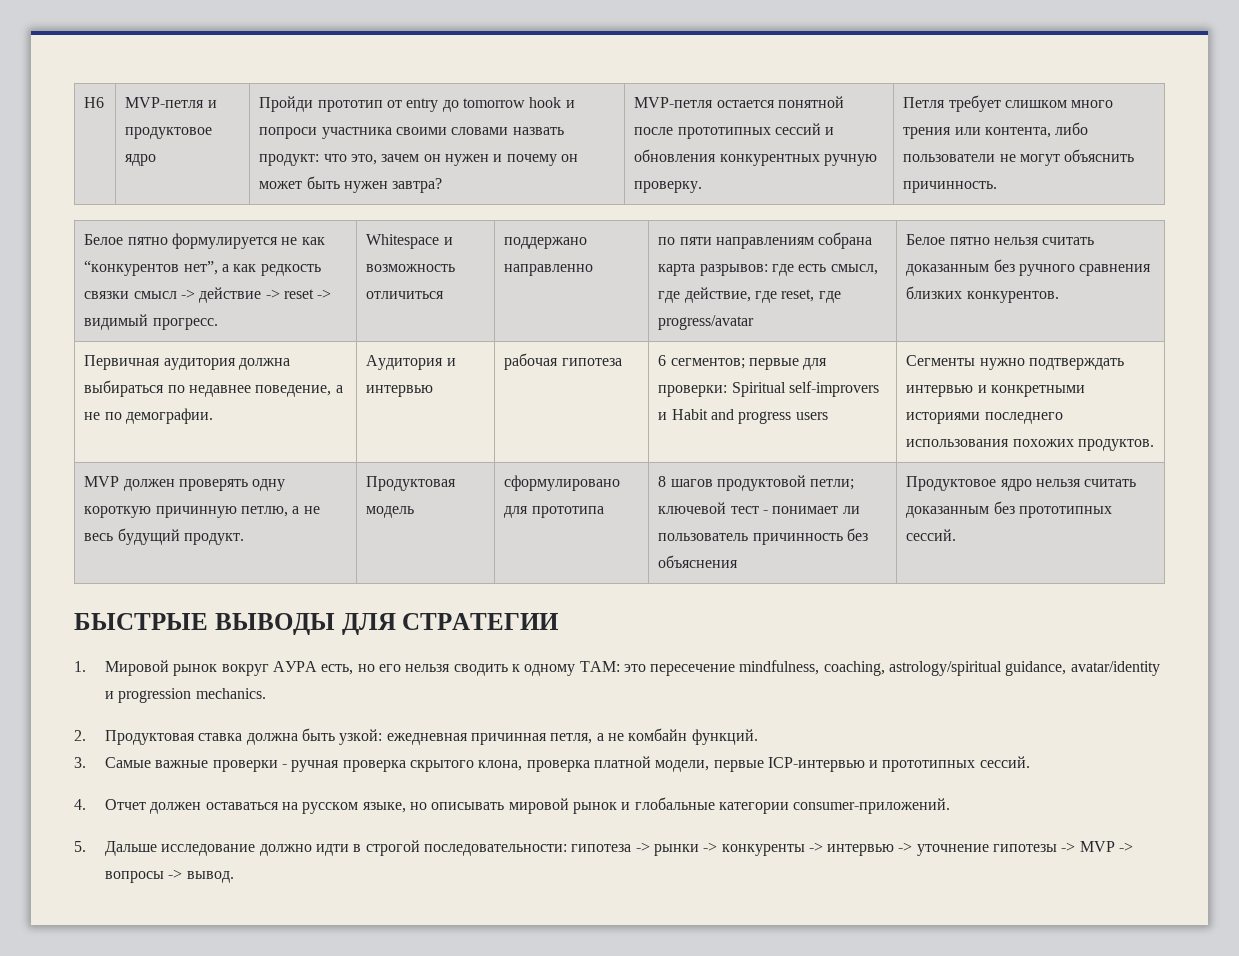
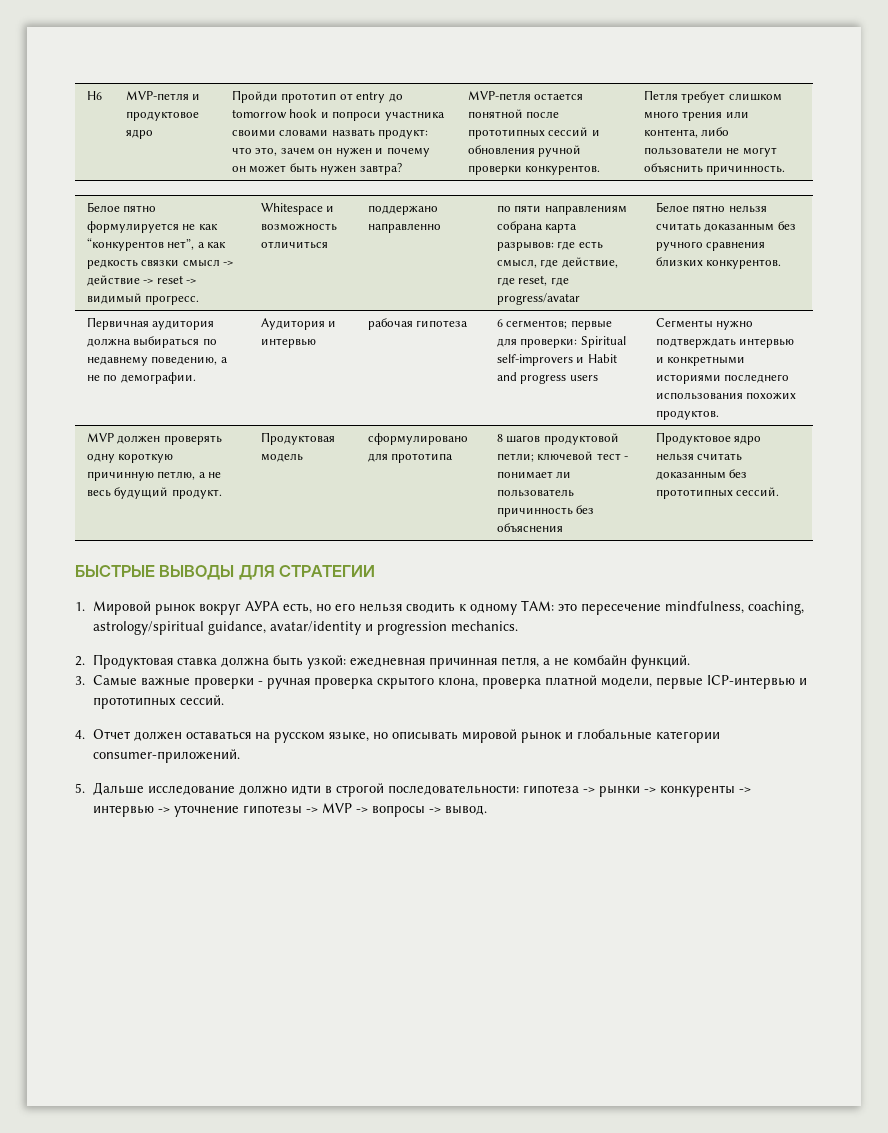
- MVP-петля остается понятной после прототипных сессий и обновления конкурентных ручную проверку.
+ MVP-петля остается понятной после прототипных сессий и обновления ручной проверки конкурентов.
- Первичная аудитория должна выбираться по недавнее поведение, а не по демографии. | Аудитория и интервью | рабочая гипотеза | 6 сегментов; первые для проверки: Spiritual self-improvers и Habit and progress users | Сегменты нужно подтверждать интервью и конкретными историями последнего использования похожих продуктов.
+ Первичная аудитория должна выбираться по недавнему поведению, а не по демографии. | Аудитория и интервью | рабочая гипотеза | 6 сегментов; первые для проверки: Spiritual self-improvers и Habit and progress users | Сегменты нужно подтверждать интервью и конкретными историями последнего использования похожих продуктов.

